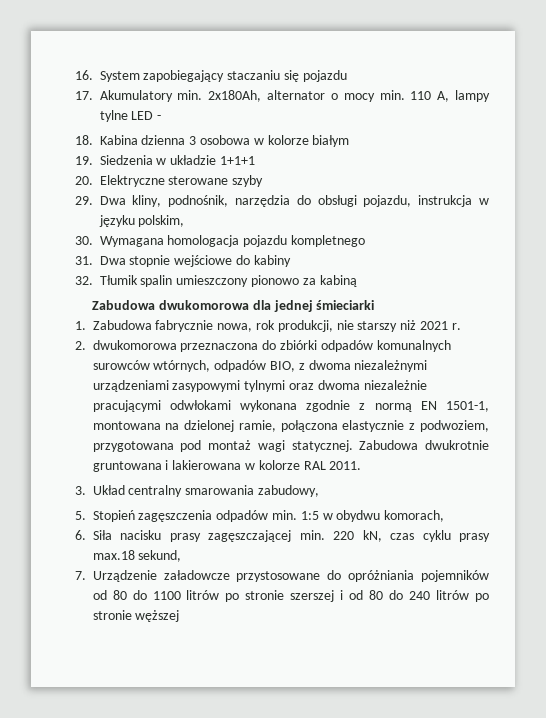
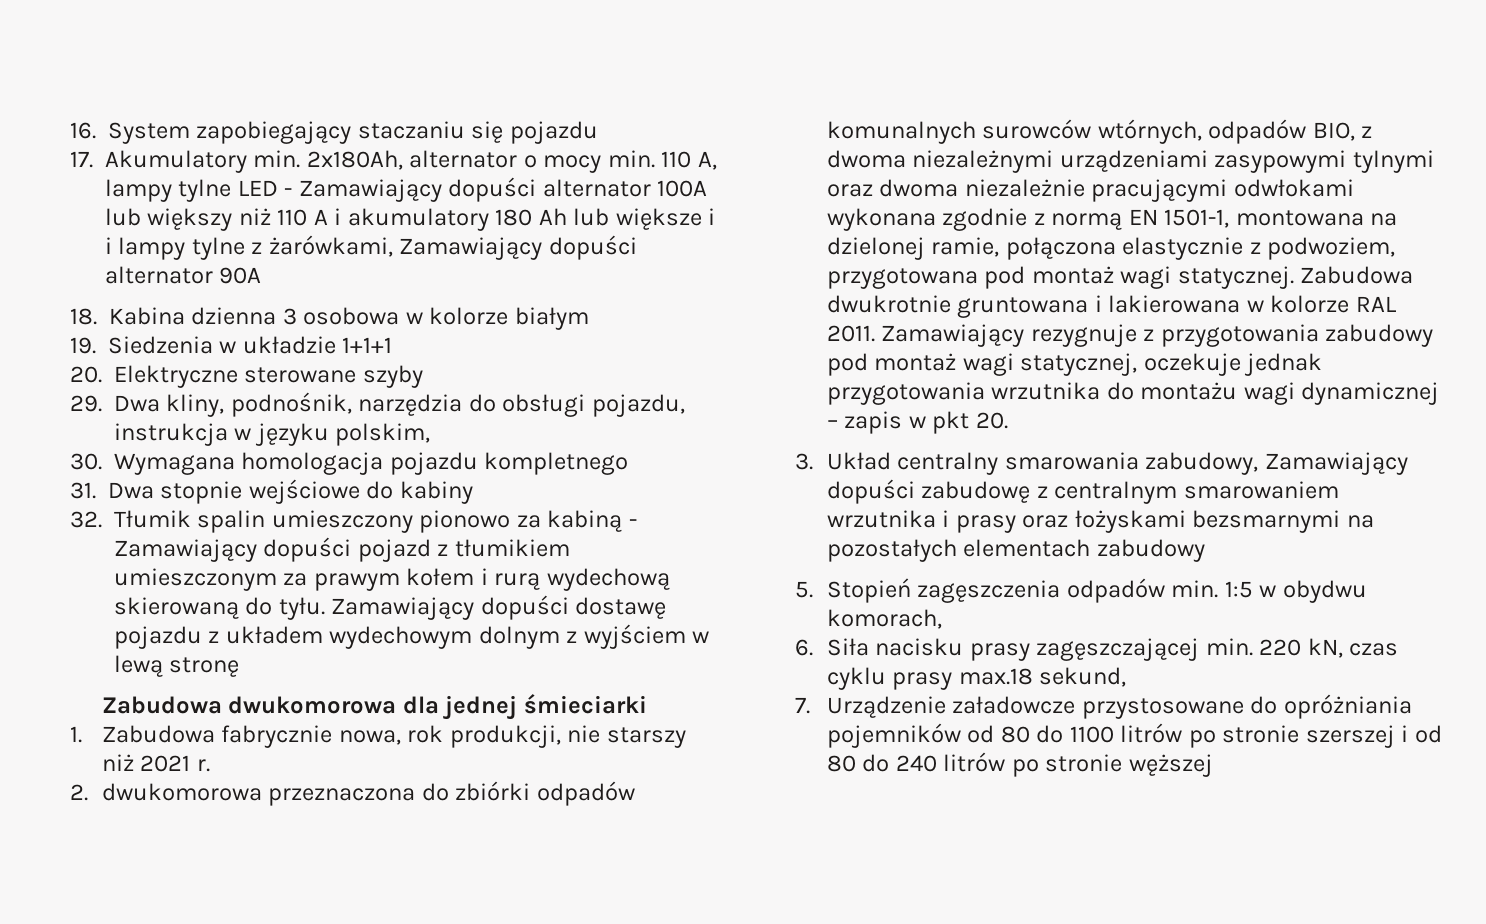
- 17. Akumulatory min. 2x180Ah, alternator o mocy min. 110 A, lampy tylne LED -
+ 17. Akumulatory min. 2x180Ah, alternator o mocy min. 110 A, lampy tylne LED - Zamawiający dopuści alternator 100A lub większy niż 110 A i akumulatory 180 Ah lub większe i i lampy tylne z żarówkami, Zamawiający dopuści alternator 90A
- 32. Tłumik spalin umieszczony pionowo za kabiną
+ 32. Tłumik spalin umieszczony pionowo za kabiną - Zamawiający dopuści pojazd z tłumikiem umieszczonym za prawym kołem i rurą wydechową skierowaną do tyłu. Zamawiający dopuści dostawę pojazdu z układem wydechowym dolnym z wyjściem w lewą stronę
+ Zamawiający rezygnuje z przygotowania zabudowy pod montaż wagi statycznej, oczekuje jednak przygotowania wrzutnika do montażu wagi dynamicznej – zapis w pkt 20.
- 3. Układ centralny smarowania zabudowy,
+ 3. Układ centralny smarowania zabudowy, Zamawiający dopuści zabudowę z centralnym smarowaniem wrzutnika i prasy oraz łożyskami bezsmarnymi na pozostałych elementach zabudowy

